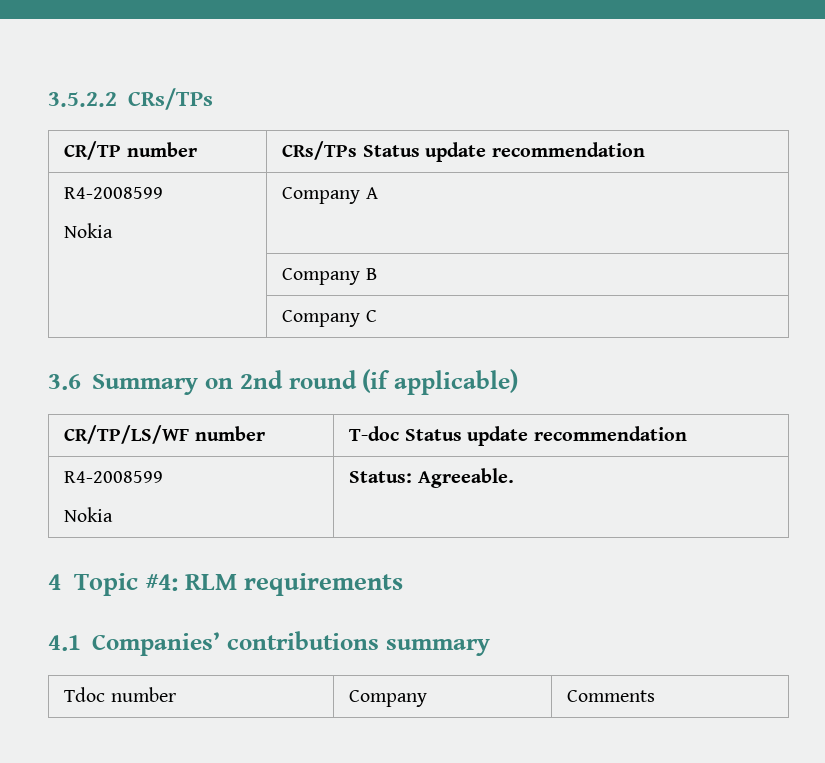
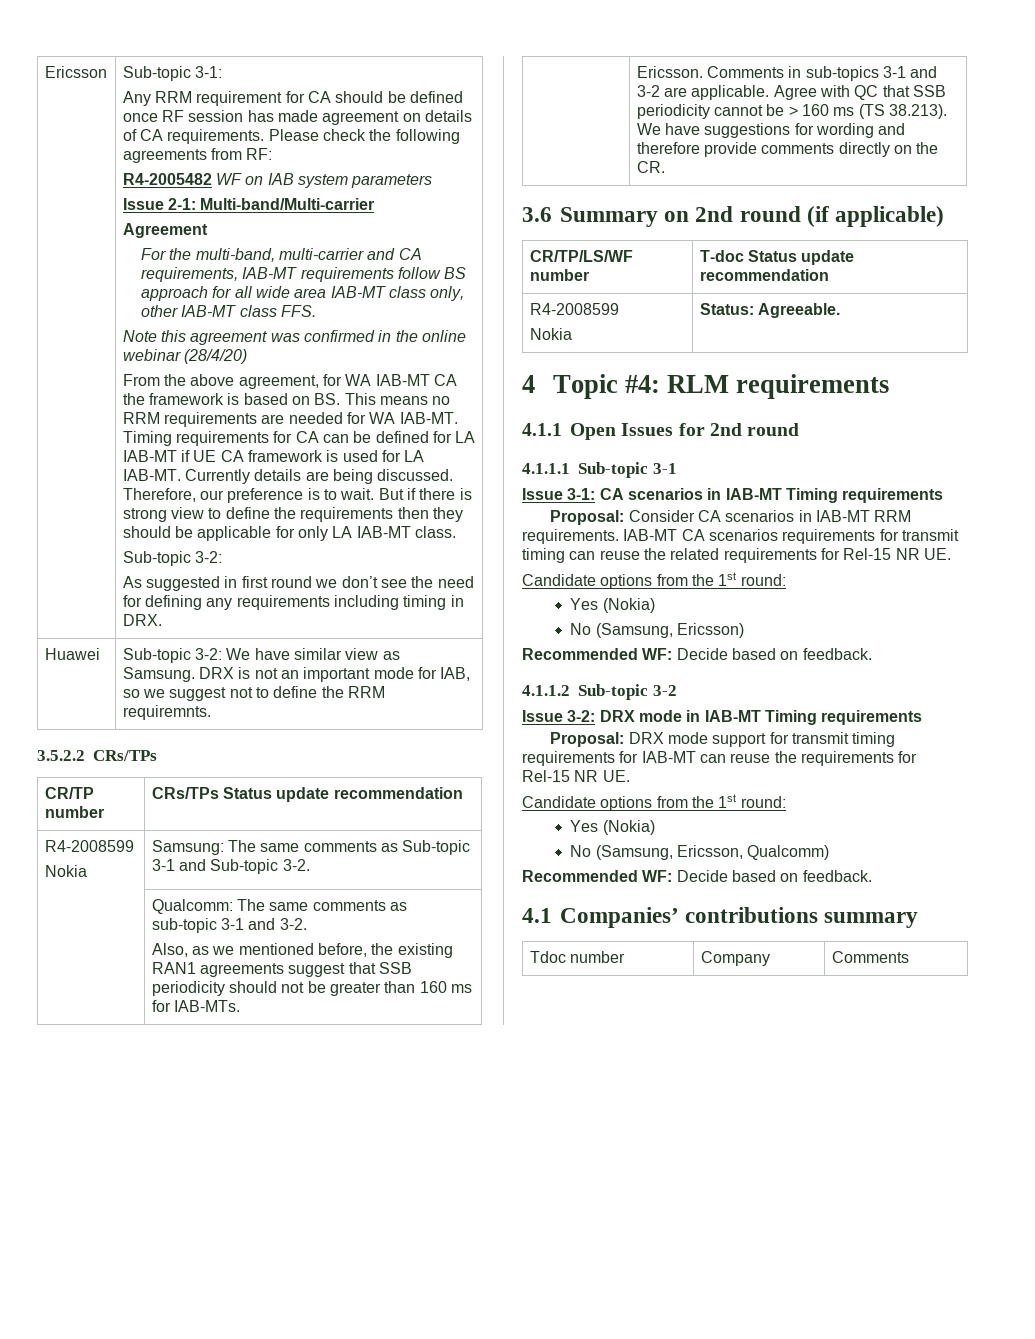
+ Ericsson | Sub-topic 3-1:
+ Any RRM requirement for CA should be defined once RF session has made agreement on details of CA requirements. Please check the following agreements from RF:
+ R4-2005482 WF on IAB system parameters
+ Issue 2-1: Multi-band/Multi-carrier
+ Agreement
+ For the multi-band, multi-carrier and CA requirements, IAB-MT requirements follow BS approach for all wide area IAB-MT class only, other IAB-MT class FFS.
+ Note this agreement was confirmed in the online webinar (28/4/20)
+ From the above agreement, for WA IAB-MT CA the framework is based on BS. This means no RRM requirements are needed for WA IAB-MT. Timing requirements for CA can be defined for LA IAB-MT if UE CA framework is used for LA IAB-MT. Currently details are being discussed. Therefore, our preference is to wait. But if there is strong view to define the requirements then they should be applicable for only LA IAB-MT class.
+ Sub-topic 3-2:
+ As suggested in first round we don’t see the need for defining any requirements including timing in DRX.
+ Huawei | Sub-topic 3-2: We have similar view as Samsung. DRX is not an important mode for IAB, so we suggest not to define the RRM requiremnts.
  CR/TP number | CRs/TPs Status update recommendation
  R4-2008599
- Nokia | Company A
- | Company B
- | Company C
+ Nokia | Samsung: The same comments as Sub-topic 3-1 and Sub-topic 3-2.
+ | Qualcomm: The same comments as sub-topic 3-1 and 3-2.
+ Also, as we mentioned before, the existing RAN1 agreements suggest that SSB periodicity should not be greater than 160 ms for IAB-MTs.
+ | Ericsson. Comments in sub-topics 3-1 and 3-2 are applicable. Agree with QC that SSB periodicity cannot be > 160 ms (TS 38.213). We have suggestions for wording and therefore provide comments directly on the CR.
+ 4.1.1 Open Issues for 2nd round
+ 4.1.1.1 Sub-topic 3-1
+ Issue 3-1: CA scenarios in IAB-MT Timing requirements
+ Proposal: Consider CA scenarios in IAB-MT RRM requirements. IAB-MT CA scenarios requirements for transmit timing can reuse the related requirements for Rel-15 NR UE.
+ Candidate options from the 1st round:
+ Yes (Nokia)
+ No (Samsung, Ericsson)
+ Recommended WF: Decide based on feedback.
+ 4.1.1.2 Sub-topic 3-2
+ Issue 3-2: DRX mode in IAB-MT Timing requirements
+ Proposal: DRX mode support for transmit timing requirements for IAB-MT can reuse the requirements for Rel-15 NR UE.
+ Candidate options from the 1st round:
+ Yes (Nokia)
+ No (Samsung, Ericsson, Qualcomm)
+ Recommended WF: Decide based on feedback.

